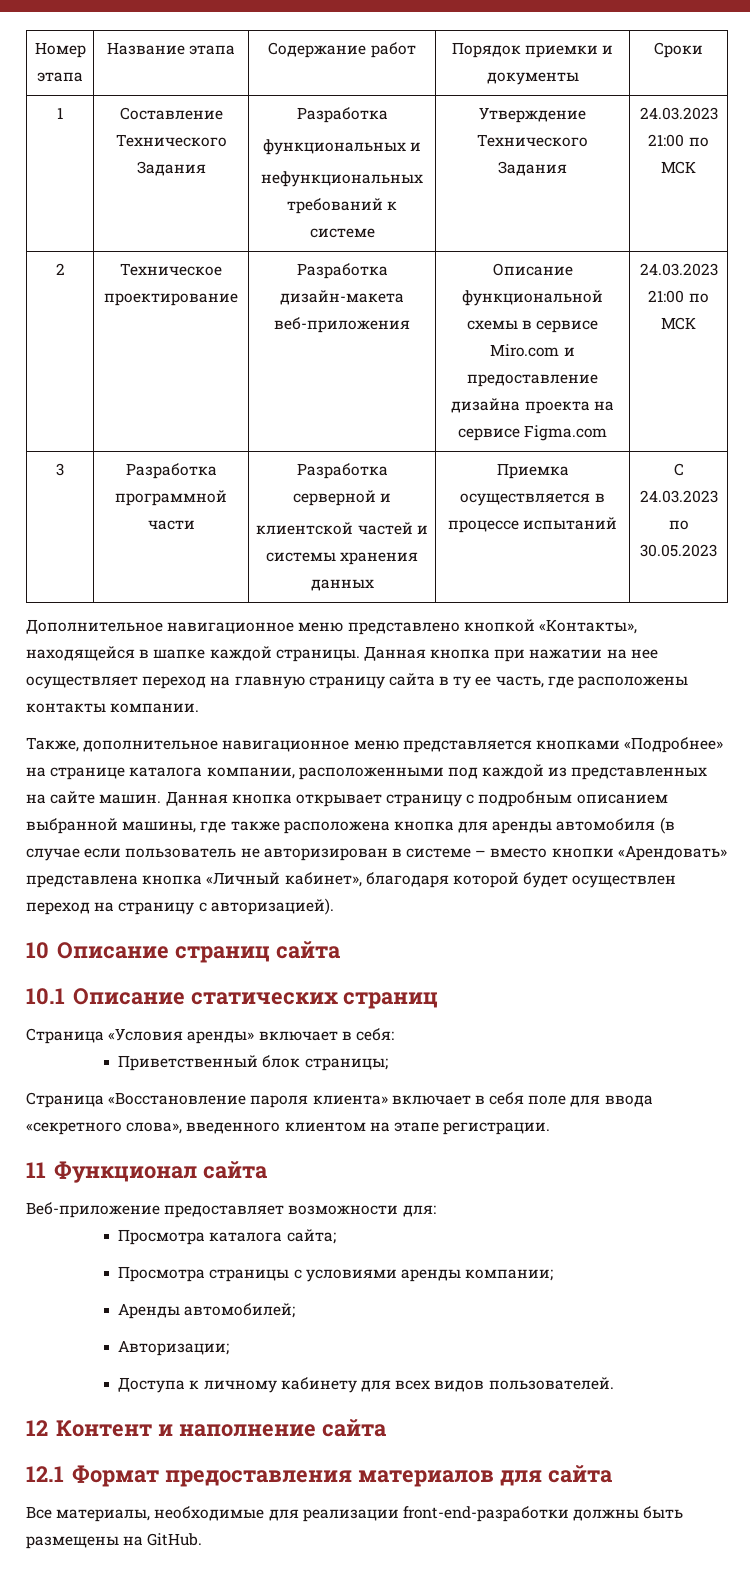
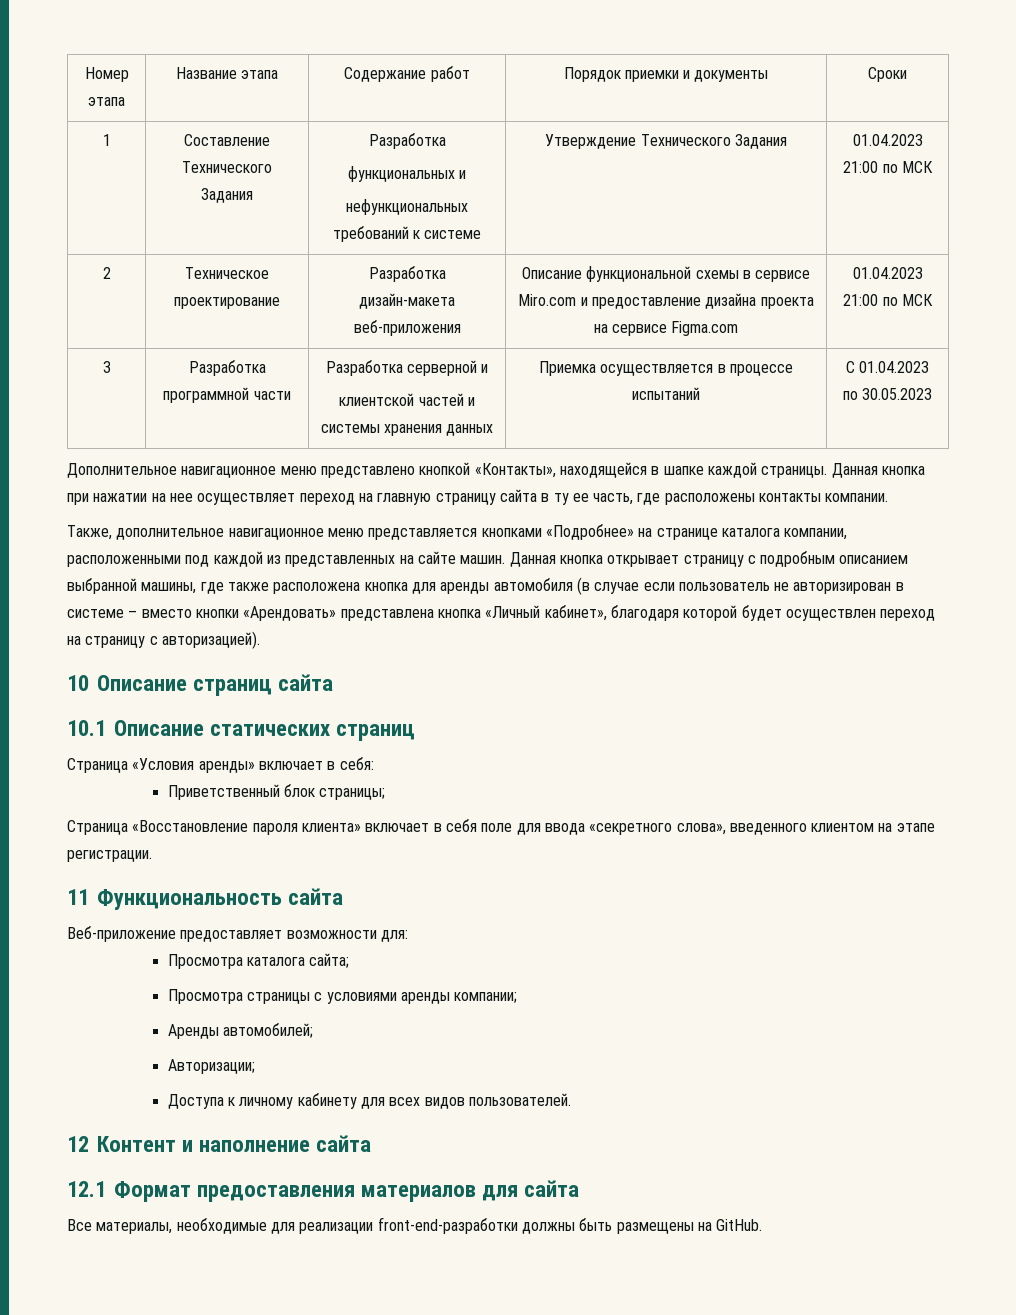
  1 | Составление Технического Задания | Разработка
  функциональных и
- нефункциональных требований к системе | Утверждение Технического Задания | 24.03.2023 21:00 по МСК
+ нефункциональных требований к системе | Утверждение Технического Задания | 01.04.2023 21:00 по МСК
- 2 | Техническое проектирование | Разработка дизайн-макета веб-приложения | Описание функциональной схемы в сервисе Miro.com и предоставление дизайна проекта на сервисе Figma.com | 24.03.2023 21:00 по МСК
+ 2 | Техническое проектирование | Разработка дизайн-макета веб-приложения | Описание функциональной схемы в сервисе Miro.com и предоставление дизайна проекта на сервисе Figma.com | 01.04.2023 21:00 по МСК
  3 | Разработка программной части | Разработка серверной и
- клиентской частей и системы хранения данных | Приемка осуществляется в процессе испытаний | С 24.03.2023 по 30.05.2023
+ клиентской частей и системы хранения данных | Приемка осуществляется в процессе испытаний | С 01.04.2023 по 30.05.2023
- 11 Функционал сайта
+ 11 Функциональность сайта

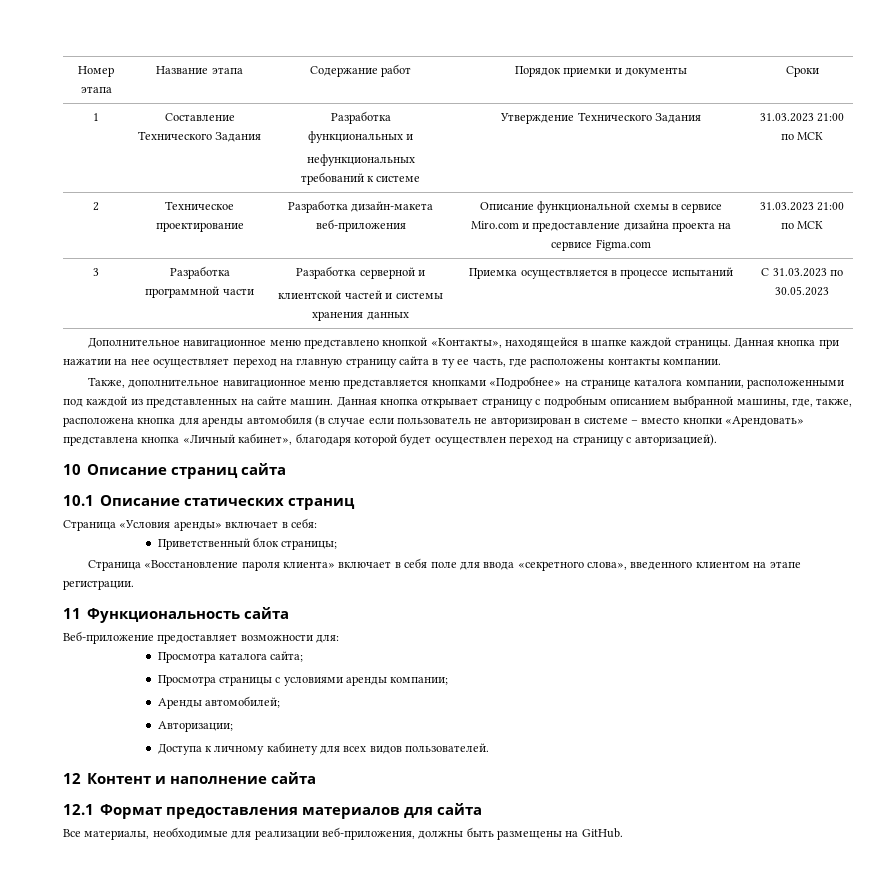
  1 | Составление Технического Задания | Разработка
  функциональных и
- нефункциональных требований к системе | Утверждение Технического Задания | 01.04.2023 21:00 по МСК
+ нефункциональных требований к системе | Утверждение Технического Задания | 31.03.2023 21:00 по МСК
- 2 | Техническое проектирование | Разработка дизайн-макета веб-приложения | Описание функциональной схемы в сервисе Miro.com и предоставление дизайна проекта на сервисе Figma.com | 01.04.2023 21:00 по МСК
+ 2 | Техническое проектирование | Разработка дизайн-макета веб-приложения | Описание функциональной схемы в сервисе Miro.com и предоставление дизайна проекта на сервисе Figma.com | 31.03.2023 21:00 по МСК
  3 | Разработка программной части | Разработка серверной и
- клиентской частей и системы хранения данных | Приемка осуществляется в процессе испытаний | С 01.04.2023 по 30.05.2023
+ клиентской частей и системы хранения данных | Приемка осуществляется в процессе испытаний | С 31.03.2023 по 30.05.2023
- Данная кнопка открывает страницу с подробным описанием выбранной машины, где также расположена кнопка для аренды автомобиля (в случае если пользователь не авторизирован в системе – вместо кнопки «Арендовать» представлена кнопка «Личный кабинет», благодаря которой будет осуществлен переход на страницу с авторизацией).
+ Данная кнопка открывает страницу с подробным описанием выбранной машины, где, также, расположена кнопка для аренды автомобиля (в случае если пользователь не авторизирован в системе – вместо кнопки «Арендовать» представлена кнопка «Личный кабинет», благодаря которой будет осуществлен переход на страницу с авторизацией).
- Все материалы, необходимые для реализации front-end-разработки должны быть размещены на GitHub.
+ Все материалы, необходимые для реализации веб-приложения, должны быть размещены на GitHub.

